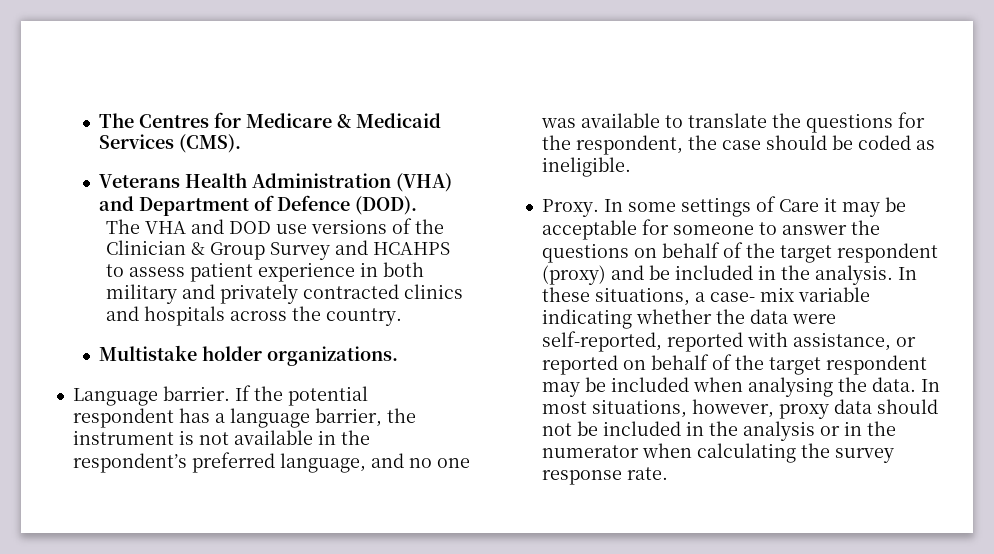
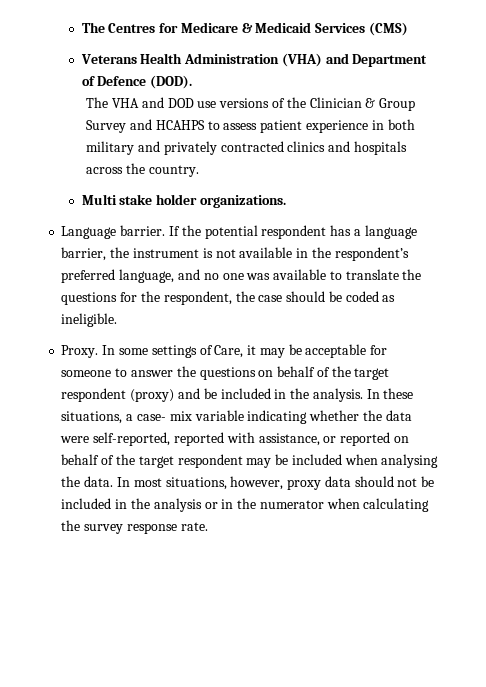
- The Centres for Medicare & Medicaid Services (CMS).
+ The Centres for Medicare & Medicaid Services (CMS)
- Multistake holder organizations.
+ Multi stake holder organizations.
- In some settings of Care it may be acceptable for someone to answer the questions on behalf of the target respondent (proxy) and be included in the analysis.
+ In some settings of Care, it may be acceptable for someone to answer the questions on behalf of the target respondent (proxy) and be included in the analysis.

